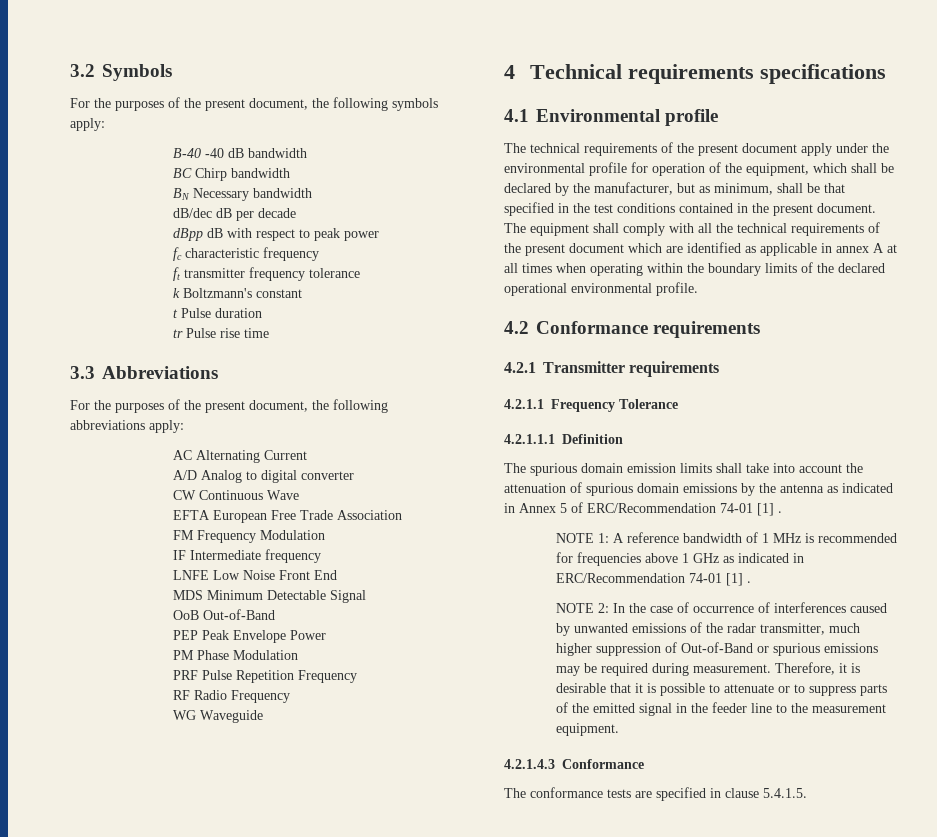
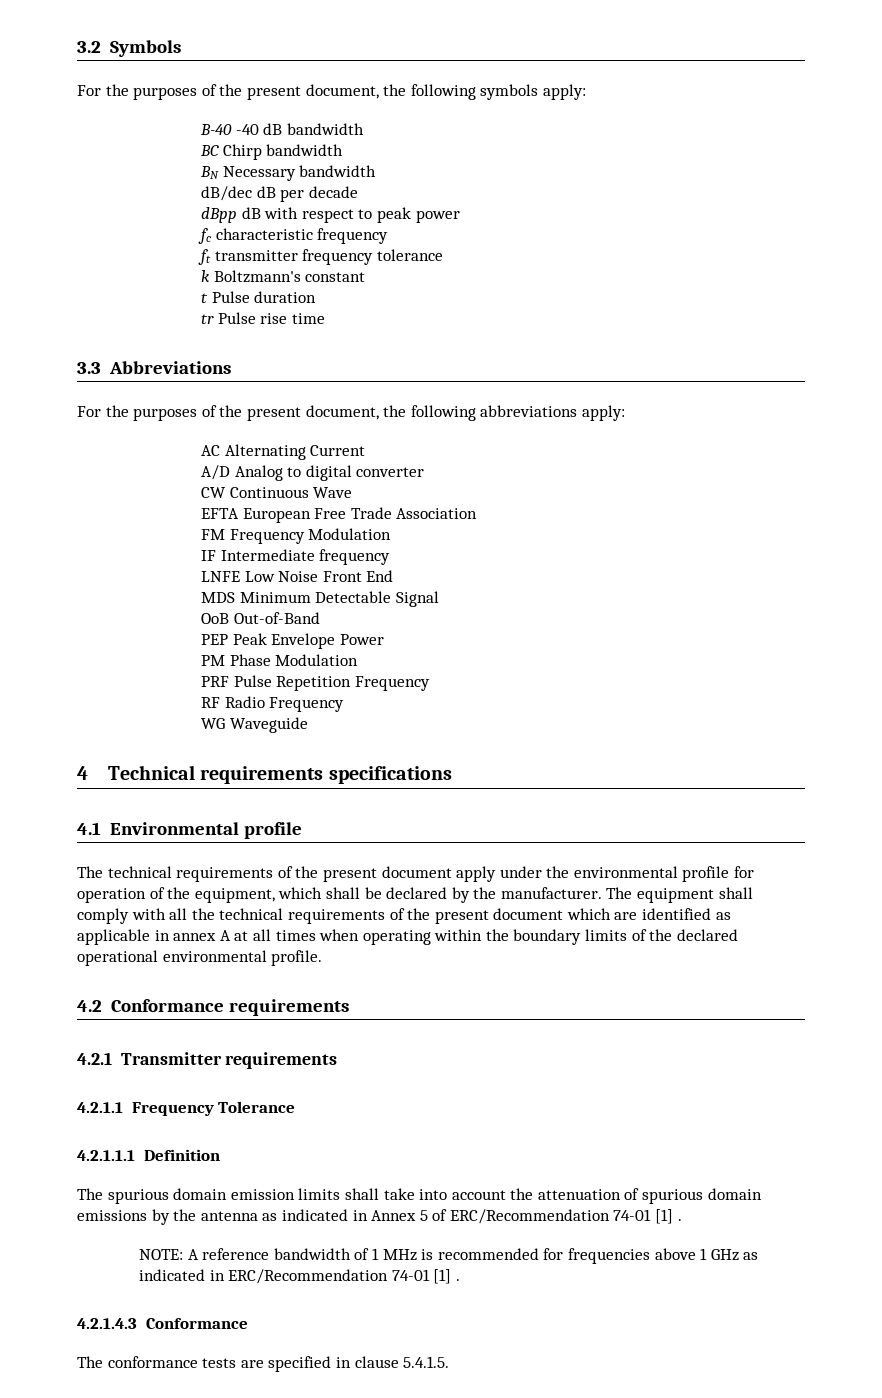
- The technical requirements of the present document apply under the environmental profile for operation of the equipment, which shall be declared by the manufacturer, but as minimum, shall be that specified in the test conditions contained in the present document.
+ The technical requirements of the present document apply under the environmental profile for operation of the equipment, which shall be declared by the manufacturer.
- NOTE 1: A reference bandwidth of 1 MHz is recommended for frequencies above 1 GHz as indicated in ERC/Recommendation 74-01 [1] .
+ NOTE: A reference bandwidth of 1 MHz is recommended for frequencies above 1 GHz as indicated in ERC/Recommendation 74-01 [1] .
- NOTE 2: In the case of occurrence of interferences caused by unwanted emissions of the radar transmitter, much higher suppression of Out-of-Band or spurious emissions may be required during measurement. Therefore, it is desirable that it is possible to attenuate or to suppress parts of the emitted signal in the feeder line to the measurement equipment.

